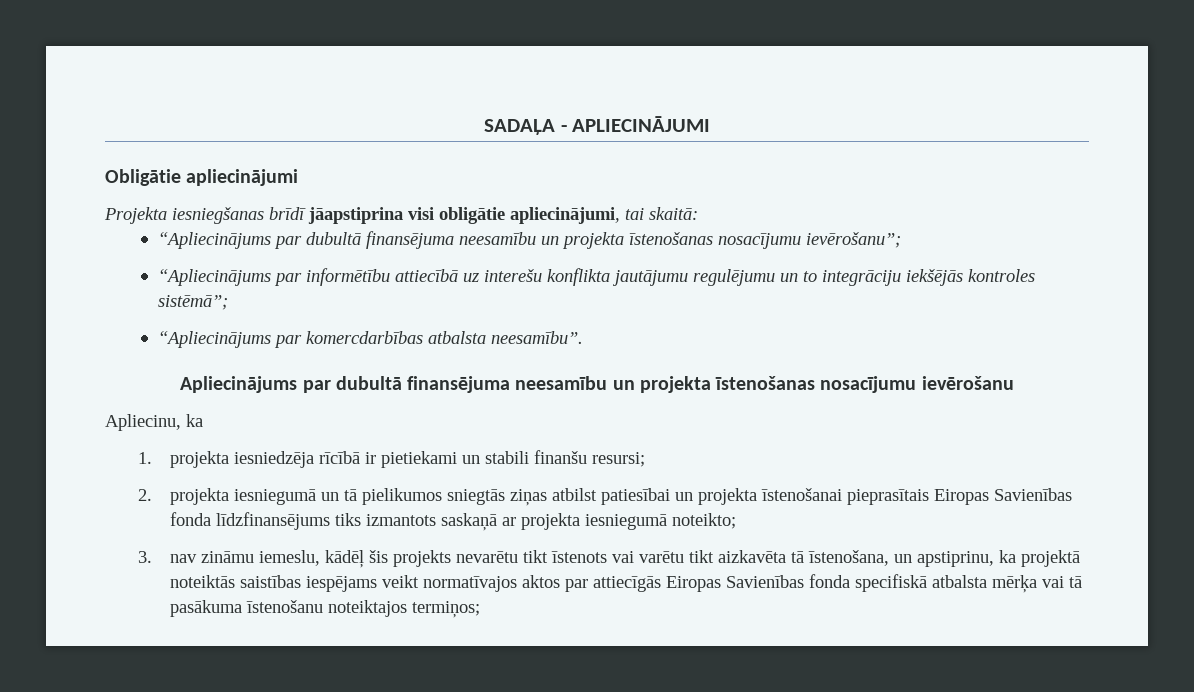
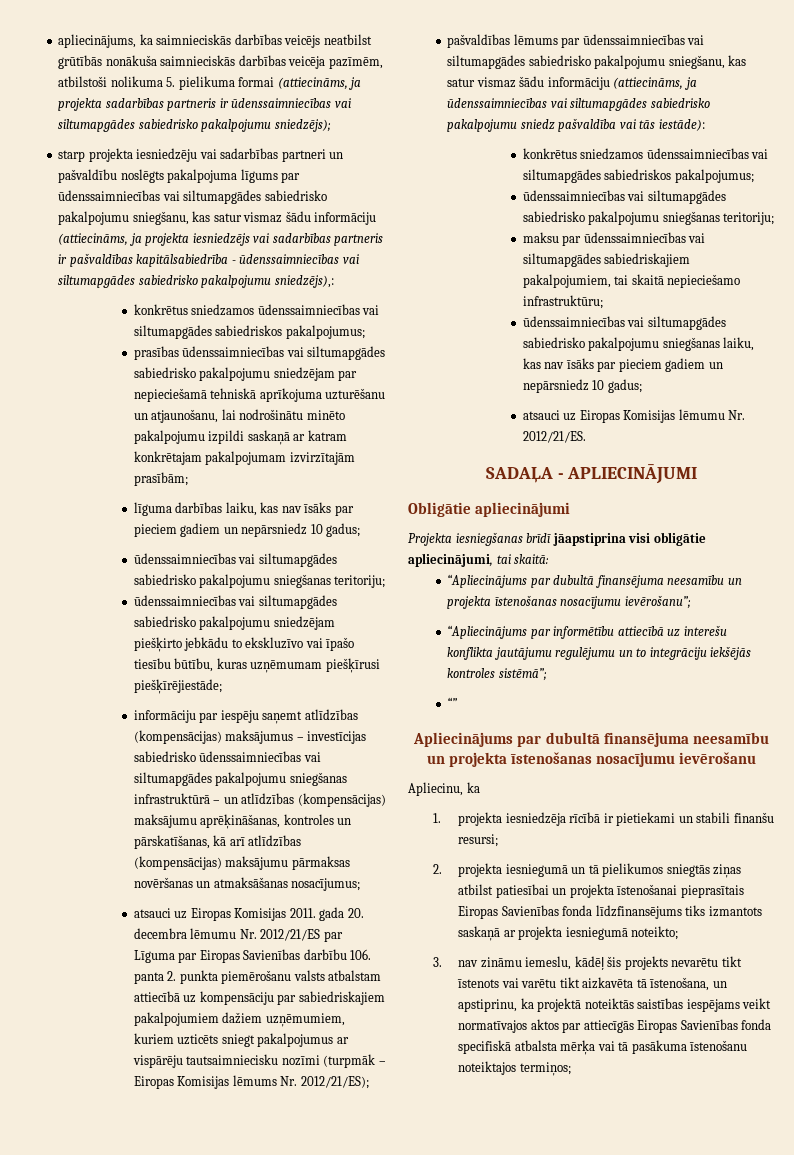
+ apliecinājums, ka saimnieciskās darbības veicējs neatbilst grūtībās nonākuša saimnieciskās darbības veicēja pazīmēm, atbilstoši nolikuma 5. pielikuma formai (attiecināms, ja projekta sadarbības partneris ir ūdenssaimniecības vai siltumapgādes sabiedrisko pakalpojumu sniedzējs);
+ starp projekta iesniedzēju vai sadarbības partneri un pašvaldību noslēgts pakalpojuma līgums par ūdenssaimniecības vai siltumapgādes sabiedrisko pakalpojumu sniegšanu, kas satur vismaz šādu informāciju (attiecināms, ja projekta iesniedzējs vai sadarbības partneris ir pašvaldības kapitālsabiedrība - ūdenssaimniecības vai siltumapgādes sabiedrisko pakalpojumu sniedzējs),:
+ konkrētus sniedzamos ūdenssaimniecības vai siltumapgādes sabiedriskos pakalpojumus;
+ prasības ūdenssaimniecības vai siltumapgādes sabiedrisko pakalpojumu sniedzējam par nepieciešamā tehniskā aprīkojuma uzturēšanu un atjaunošanu, lai nodrošinātu minēto pakalpojumu izpildi saskaņā ar katram konkrētajam pakalpojumam izvirzītajām prasībām;
+ līguma darbības laiku, kas nav īsāks par pieciem gadiem un nepārsniedz 10 gadus;
+ ūdenssaimniecības vai siltumapgādes sabiedrisko pakalpojumu sniegšanas teritoriju;
+ ūdenssaimniecības vai siltumapgādes sabiedrisko pakalpojumu sniedzējam piešķirto jebkādu to ekskluzīvo vai īpašo tiesību būtību, kuras uzņēmumam piešķīrusi piešķīrējiestāde;
+ informāciju par iespēju saņemt atlīdzības (kompensācijas) maksājumus – investīcijas sabiedrisko ūdenssaimniecības vai siltumapgādes pakalpojumu sniegšanas infrastruktūrā – un atlīdzības (kompensācijas) maksājumu aprēķināšanas, kontroles un pārskatīšanas, kā arī atlīdzības (kompensācijas) maksājumu pārmaksas novēršanas un atmaksāšanas nosacījumus;
+ atsauci uz Eiropas Komisijas 2011. gada 20. decembra lēmumu Nr. 2012/21/ES par Līguma par Eiropas Savienības darbību 106. panta 2. punkta piemērošanu valsts atbalstam attiecībā uz kompensāciju par sabiedriskajiem pakalpojumiem dažiem uzņēmumiem, kuriem uzticēts sniegt pakalpojumus ar vispārēju tautsaimniecisku nozīmi (turpmāk – Eiropas Komisijas lēmums Nr. 2012/21/ES);
+ pašvaldības lēmums par ūdenssaimniecības vai siltumapgādes sabiedrisko pakalpojumu sniegšanu, kas satur vismaz šādu informāciju (attiecināms, ja ūdenssaimniecības vai siltumapgādes sabiedrisko pakalpojumu sniedz pašvaldība vai tās iestāde):
+ konkrētus sniedzamos ūdenssaimniecības vai siltumapgādes sabiedriskos pakalpojumus;
+ ūdenssaimniecības vai siltumapgādes sabiedrisko pakalpojumu sniegšanas teritoriju;
+ maksu par ūdenssaimniecības vai siltumapgādes sabiedriskajiem pakalpojumiem, tai skaitā nepieciešamo infrastruktūru;
+ ūdenssaimniecības vai siltumapgādes sabiedrisko pakalpojumu sniegšanas laiku, kas nav īsāks par pieciem gadiem un nepārsniedz 10 gadus;
+ atsauci uz Eiropas Komisijas lēmumu Nr. 2012/21/ES.
- “Apliecinājums par komercdarbības atbalsta neesamību”.
+ “”

